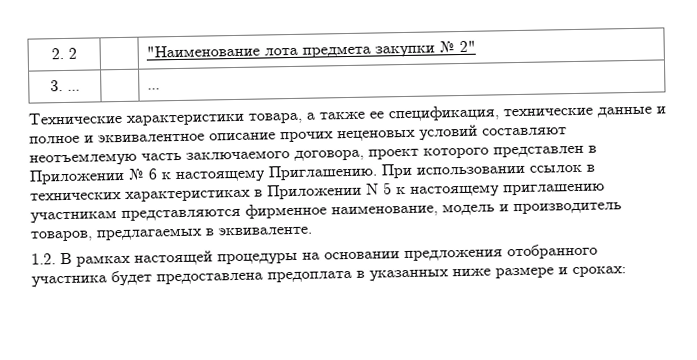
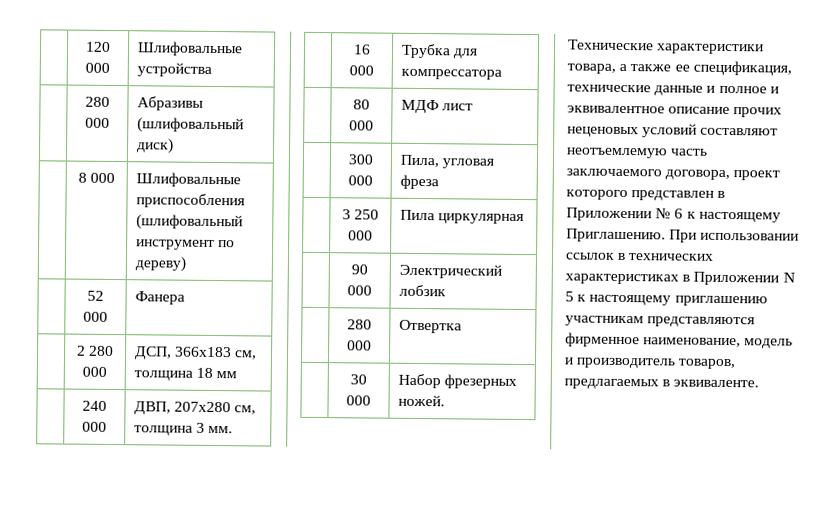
- 2. 2 | | "Наименование лота предмета закупки № 2"
- 3. ... | | ...
+ | 120 000 | Шлифовальные устройства
+ | 280 000 | Абразивы (шлифовальный диск)
+ | 8 000 | Шлифовальные приспособления (шлифовальный инструмент по дереву)
+ | 52 000 | Фанера
+ | 2 280 000 | ДСП, 366х183 см, толщина 18 мм
+ | 240 000 | ДВП, 207х280 см, толщина 3 мм.
+ | 16 000 | Трубка для компрессатора
+ | 80 000 | МДФ лист
+ | 300 000 | Пила, угловая фреза
+ | 3 250 000 | Пила циркулярная
+ | 90 000 | Электрический лобзик
+ | 280 000 | Отвертка
+ | 30 000 | Набор фрезерных ножей.
- 1.2. В рамках настоящей процедуры на основании предложения отобранного участника будет предоставлена предоплата в указанных ниже размере и сроках:

